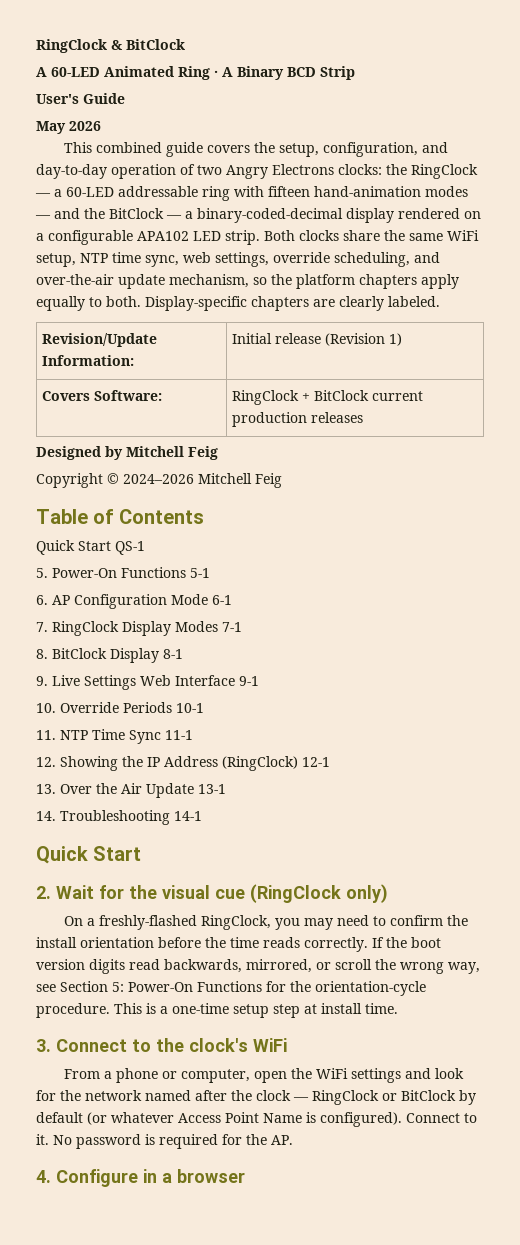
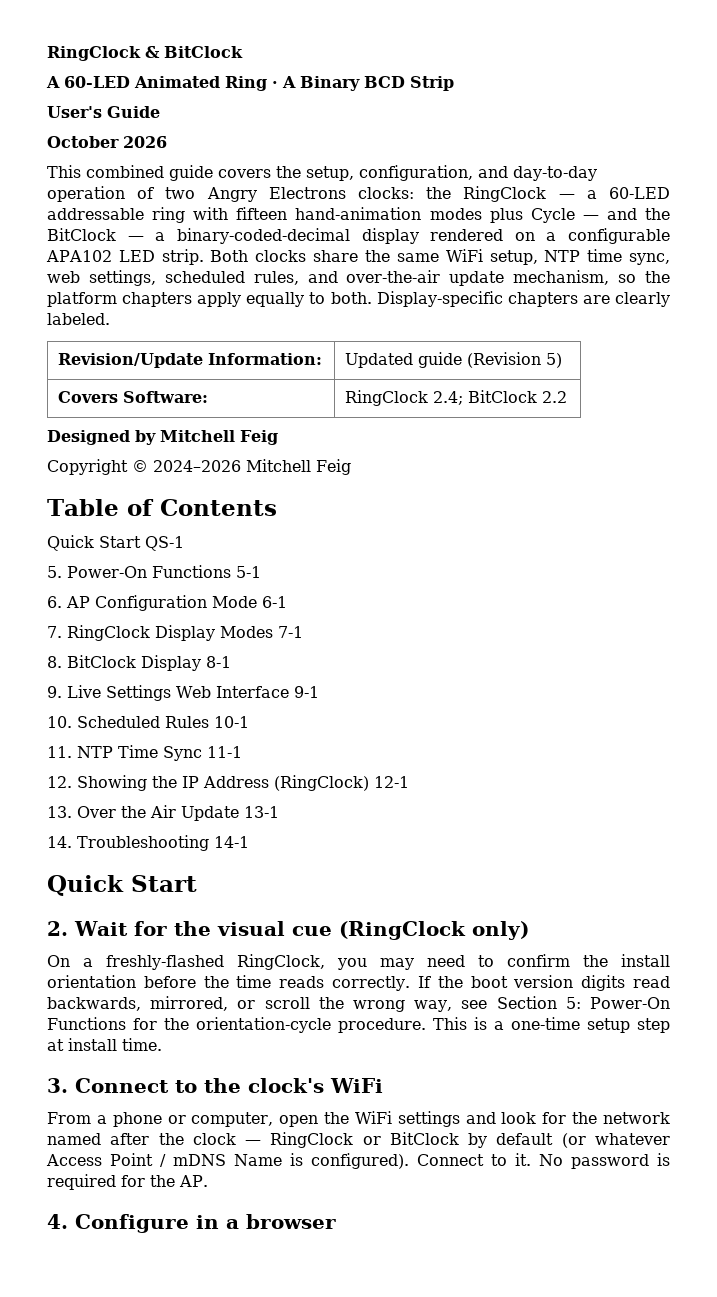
- May 2026
+ October 2026
- This combined guide covers the setup, configuration, and day-to-day operation of two Angry Electrons clocks: the RingClock — a 60-LED addressable ring with fifteen hand-animation modes — and the BitClock — a binary-coded-decimal display rendered on a configurable APA102 LED strip.
+ This combined guide covers the setup, configuration, and day-to-day operation of two Angry Electrons clocks: the RingClock — a 60-LED addressable ring with fifteen hand-animation modes plus Cycle — and the BitClock — a binary-coded-decimal display rendered on a configurable APA102 LED strip.
- Both clocks share the same WiFi setup, NTP time sync, web settings, override scheduling, and over-the-air update mechanism, so the platform chapters apply equally to both.
+ Both clocks share the same WiFi setup, NTP time sync, web settings, scheduled rules, and over-the-air update mechanism, so the platform chapters apply equally to both.
- Revision/Update Information: | Initial release (Revision 1)
+ Revision/Update Information: | Updated guide (Revision 5)
- Covers Software: | RingClock + BitClock current production releases
+ Covers Software: | RingClock 2.4; BitClock 2.2
- 10. Override Periods 10-1
+ 10. Scheduled Rules 10-1
- From a phone or computer, open the WiFi settings and look for the network named after the clock — RingClock or BitClock by default (or whatever Access Point Name is configured).
+ From a phone or computer, open the WiFi settings and look for the network named after the clock — RingClock or BitClock by default (or whatever Access Point / mDNS Name is configured).

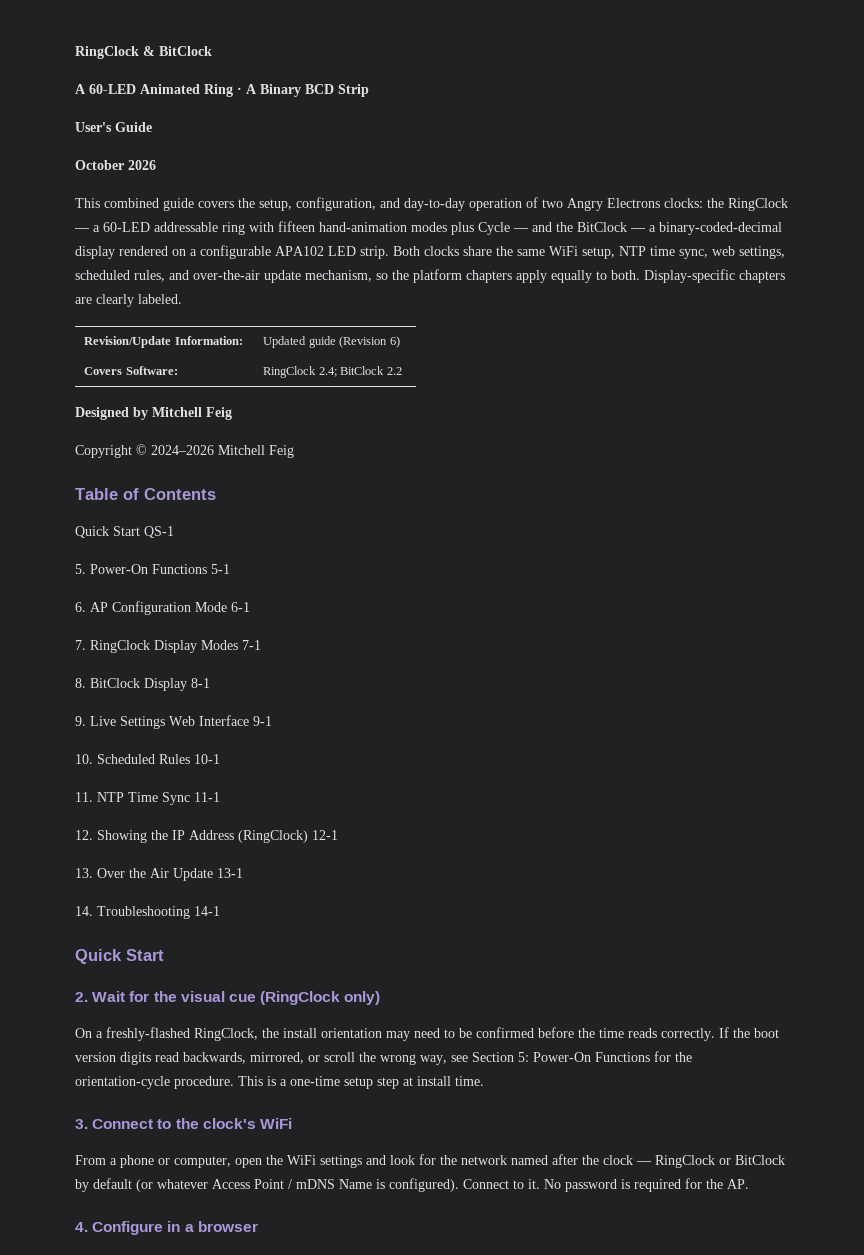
- Revision/Update Information: | Updated guide (Revision 5)
+ Revision/Update Information: | Updated guide (Revision 6)
- On a freshly-flashed RingClock, you may need to confirm the install orientation before the time reads correctly.
+ On a freshly-flashed RingClock, the install orientation may need to be confirmed before the time reads correctly.

